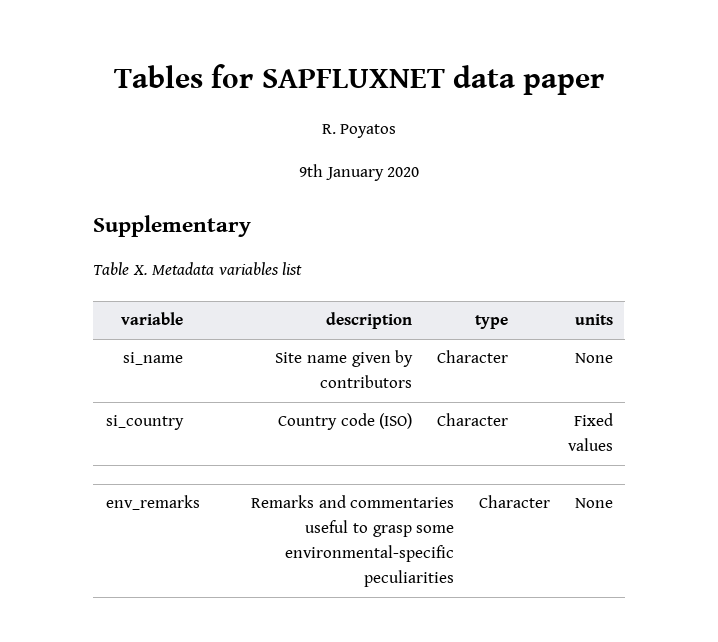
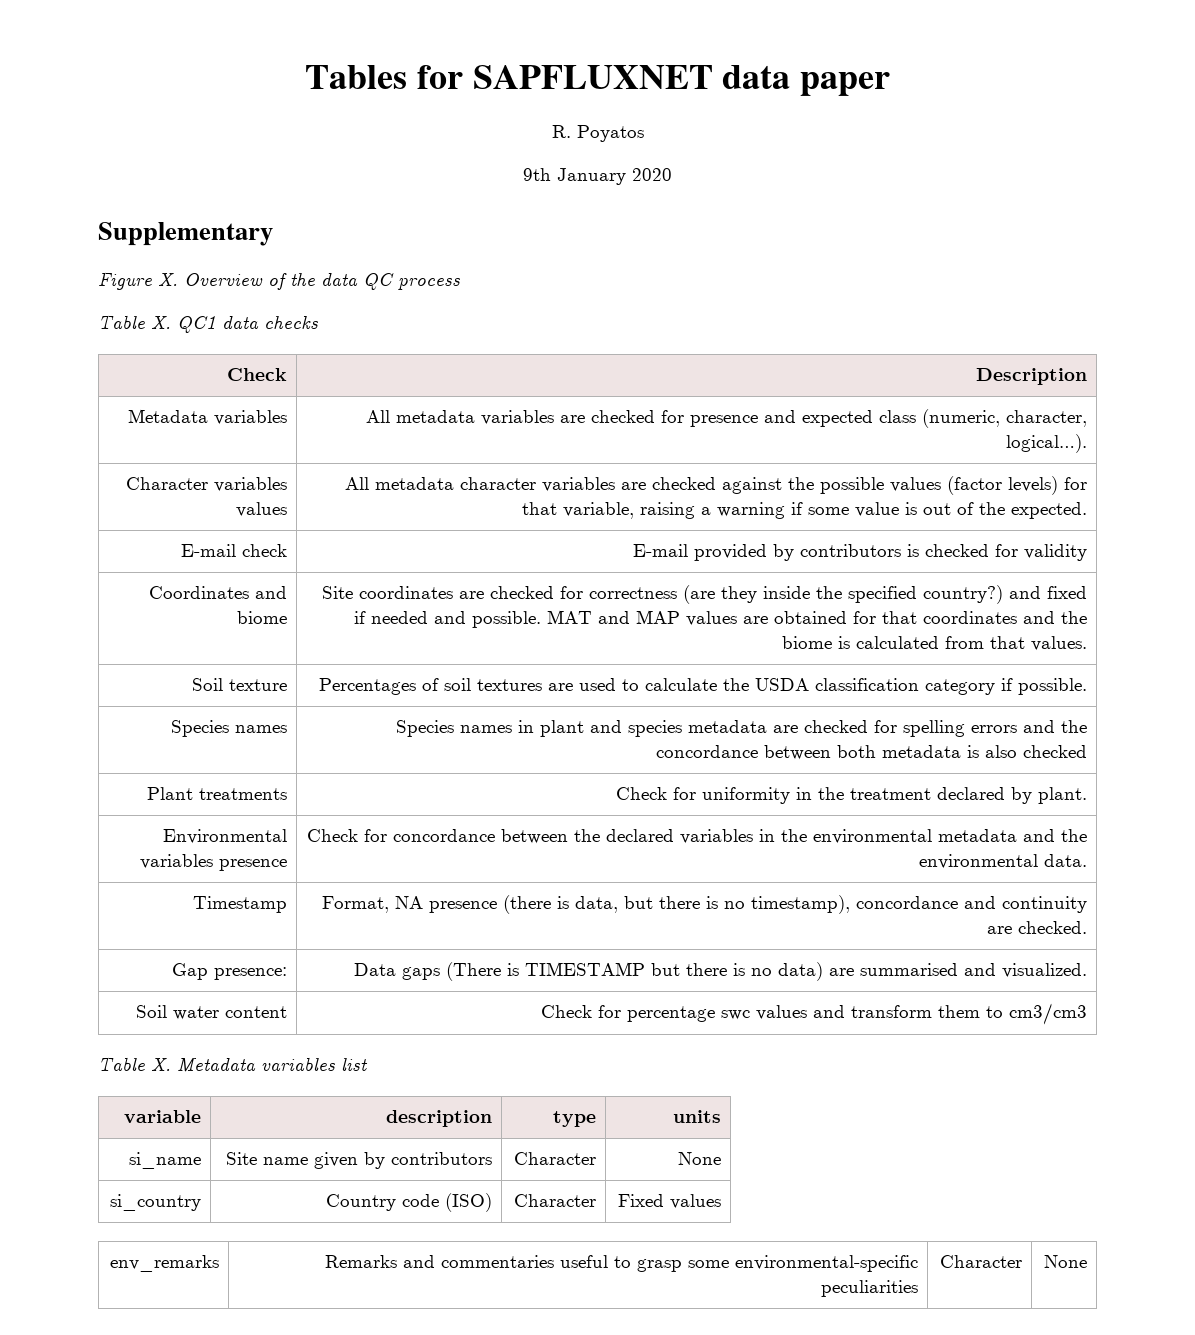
+ Figure X. Overview of the data QC process
+ Table X. QC1 data checks
+ Check | Description
+ Metadata variables | All metadata variables are checked for presence and expected class (numeric, character, logical…).
+ Character variables values | All metadata character variables are checked against the possible values (factor levels) for that variable, raising a warning if some value is out of the expected.
+ E-mail check | E-mail provided by contributors is checked for validity
+ Coordinates and biome | Site coordinates are checked for correctness (are they inside the specified country?) and fixed if needed and possible. MAT and MAP values are obtained for that coordinates and the biome is calculated from that values.
+ Soil texture | Percentages of soil textures are used to calculate the USDA classification category if possible.
+ Species names | Species names in plant and species metadata are checked for spelling errors and the concordance between both metadata is also checked
+ Plant treatments | Check for uniformity in the treatment declared by plant.
+ Environmental variables presence | Check for concordance between the declared variables in the environmental metadata and the environmental data.
+ Timestamp | Format, NA presence (there is data, but there is no timestamp), concordance and continuity are checked.
+ Gap presence: | Data gaps (There is TIMESTAMP but there is no data) are summarised and visualized.
+ Soil water content | Check for percentage swc values and transform them to cm3/cm3

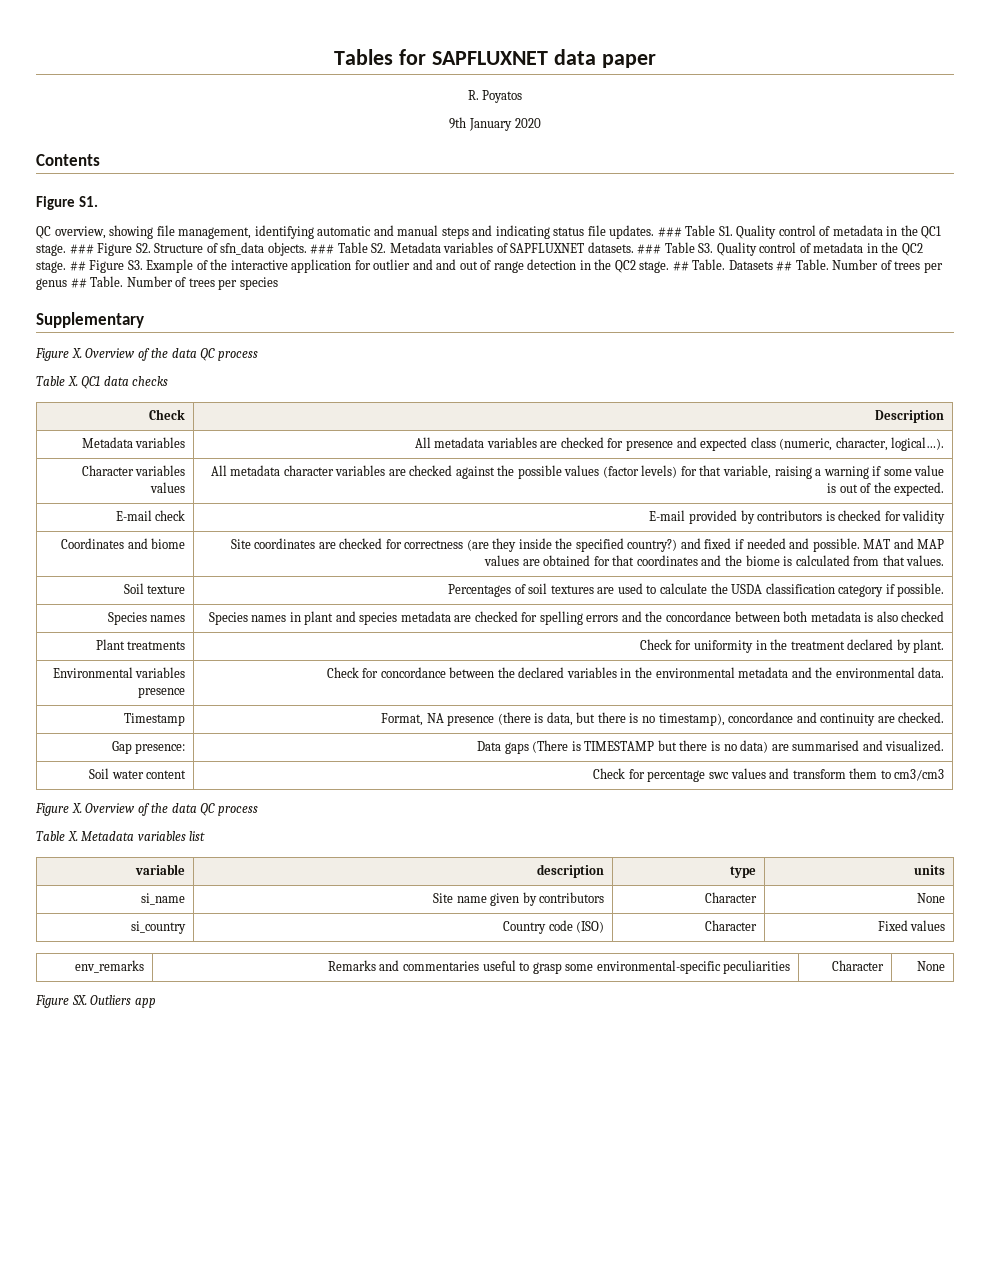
+ Contents
+ Figure S1.
+ QC overview, showing file management, identifying automatic and manual steps and indicating status file updates. ### Table S1. Quality control of metadata in the QC1 stage. ### Figure S2. Structure of sfn_data objects. ### Table S2. Metadata variables of SAPFLUXNET datasets. ### Table S3. Quality control of metadata in the QC2 stage. ## Figure S3. Example of the interactive application for outlier and and out of range detection in the QC2 stage. ## Table. Datasets ## Table. Number of trees per genus ## Table. Number of trees per species
  Soil water content | Check for percentage swc values and transform them to cm3/cm3
+ Figure X. Overview of the data QC process
+ Figure SX. Outliers app

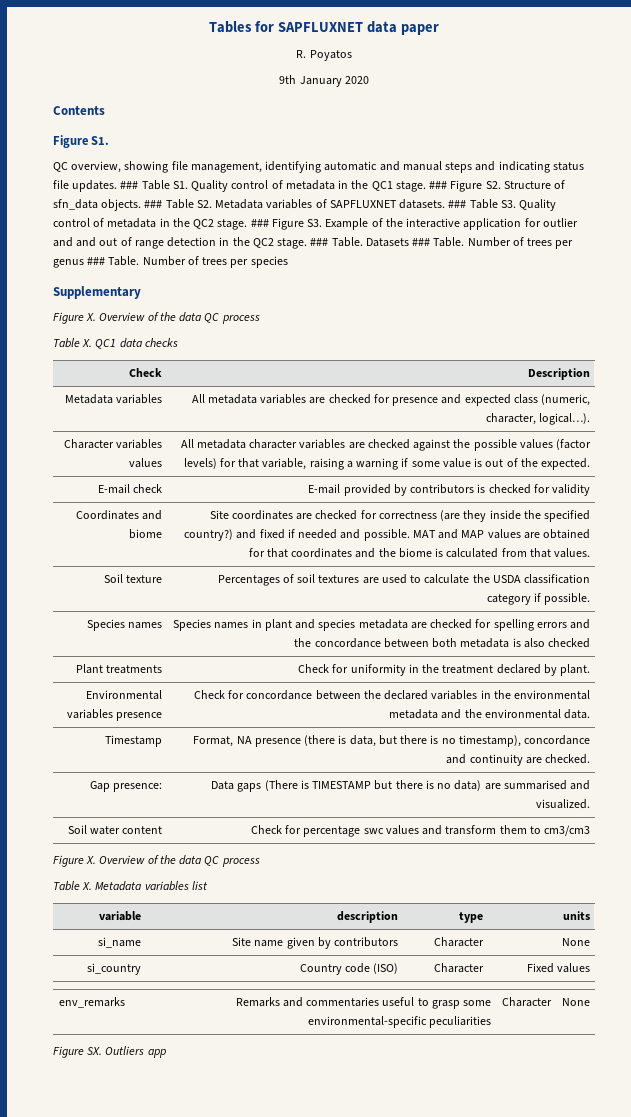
- ## Figure S3. Example of the interactive application for outlier and and out of range detection in the QC2 stage. ## Table.
+ ### Figure S3. Example of the interactive application for outlier and and out of range detection in the QC2 stage. ### Table.
- Datasets ## Table.
+ Datasets ### Table.
- Number of trees per genus ## Table.
+ Number of trees per genus ### Table.

